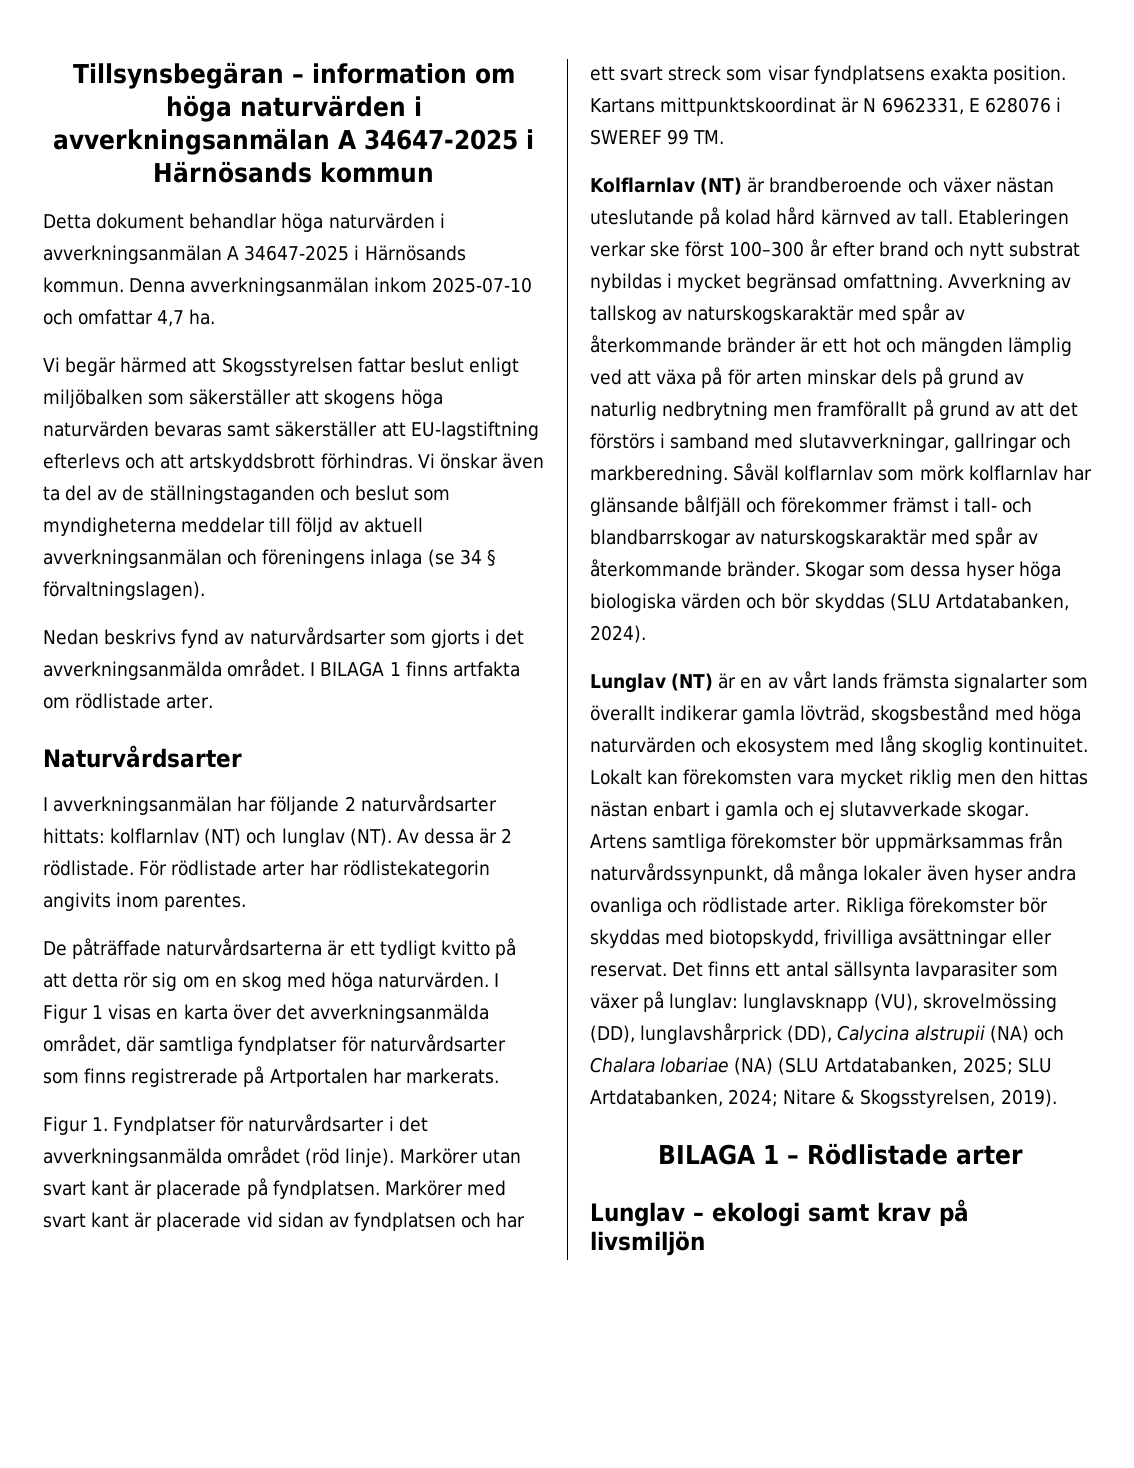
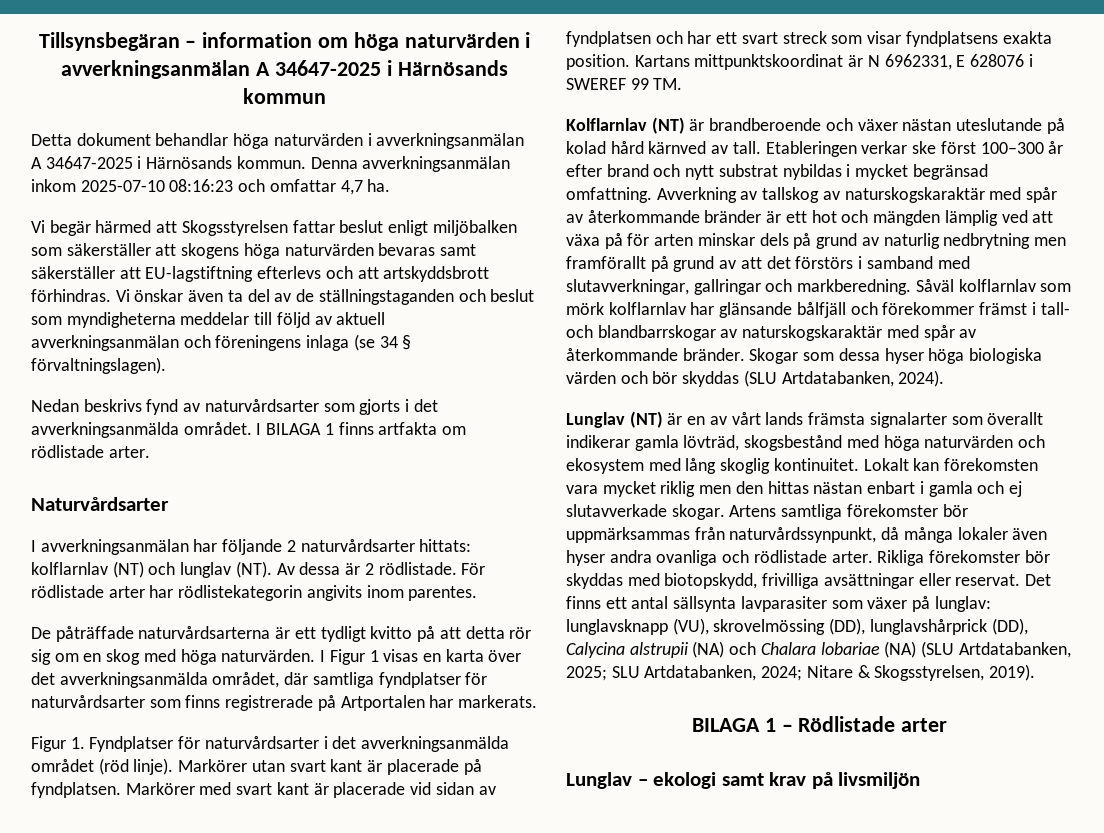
- Denna avverkningsanmälan inkom 2025-07-10 och omfattar 4,7 ha.
+ Denna avverkningsanmälan inkom 2025-07-10 08:16:23 och omfattar 4,7 ha.

